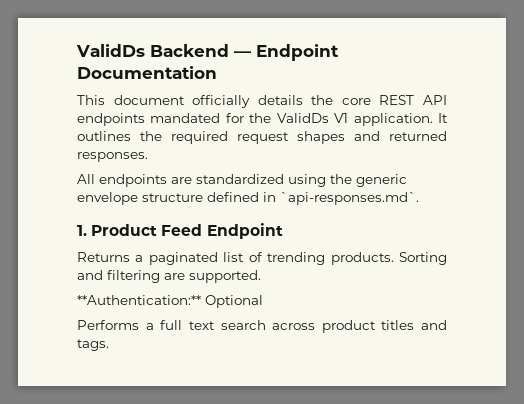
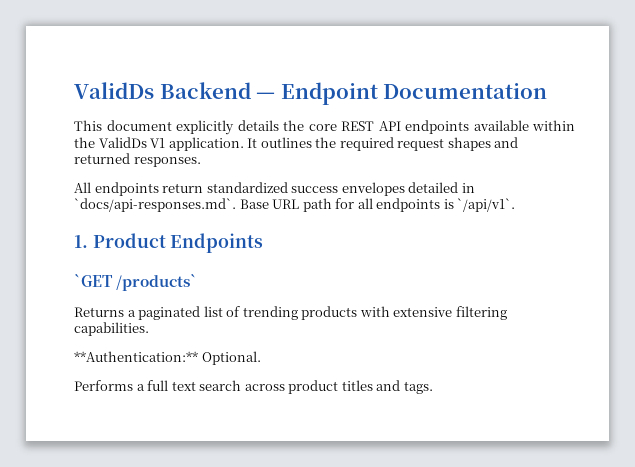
- This document officially details the core REST API endpoints mandated for the ValidDs V1 application.
+ This document explicitly details the core REST API endpoints available within the ValidDs V1 application.
- All endpoints are standardized using the generic envelope structure defined in `api-responses.md`.
+ All endpoints return standardized success envelopes detailed in `docs/api-responses.md`. Base URL path for all endpoints is `/api/v1`.
- 1. Product Feed Endpoint
+ 1. Product Endpoints
+ `GET /products`
- Returns a paginated list of trending products. Sorting and filtering are supported.
+ Returns a paginated list of trending products with extensive filtering capabilities.
- **Authentication:** Optional
+ **Authentication:** Optional.

